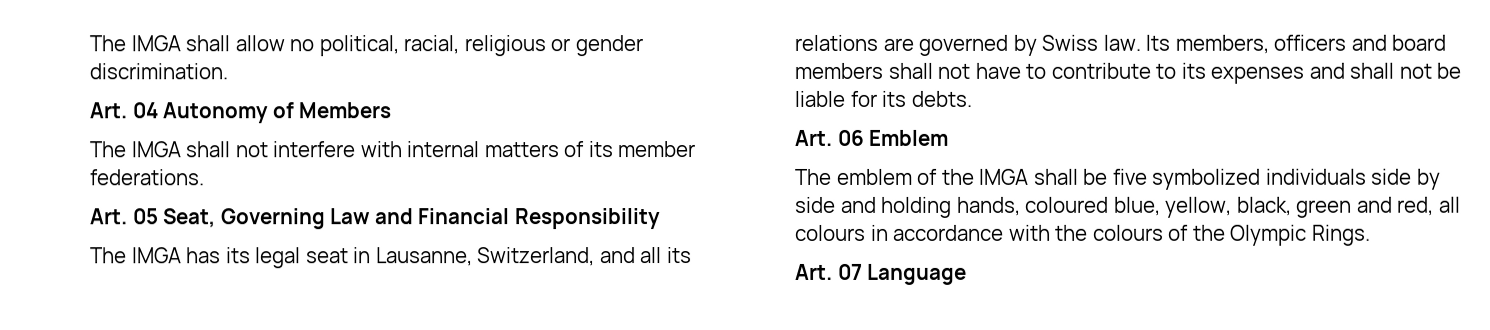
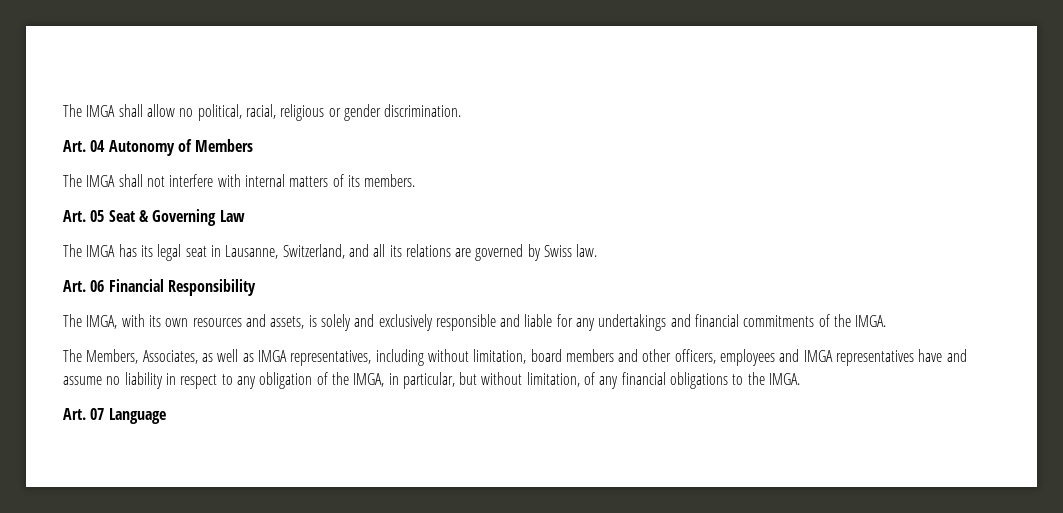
- The IMGA shall not interfere with internal matters of its member federations.
+ The IMGA shall not interfere with internal matters of its members.
- Art. 05 Seat, Governing Law and Financial Responsibility
+ Art. 05 Seat & Governing Law
- Its members, officers and board members shall not have to contribute to its expenses and shall not be liable for its debts.
- Art. 06 Emblem
- The emblem of the IMGA shall be five symbolized individuals side by side and holding hands, coloured blue, yellow, black, green and red, all colours in accordance with the colours of the Olympic Rings.
+ Art. 06 Financial Responsibility
+ The IMGA, with its own resources and assets, is solely and exclusively responsible and liable for any undertakings and financial commitments of the IMGA.
+ The Members, Associates, as well as IMGA representatives, including without limitation, board members and other officers, employees and IMGA representatives have and assume no liability in respect to any obligation of the IMGA, in particular, but without limitation, of any financial obligations to the IMGA.

